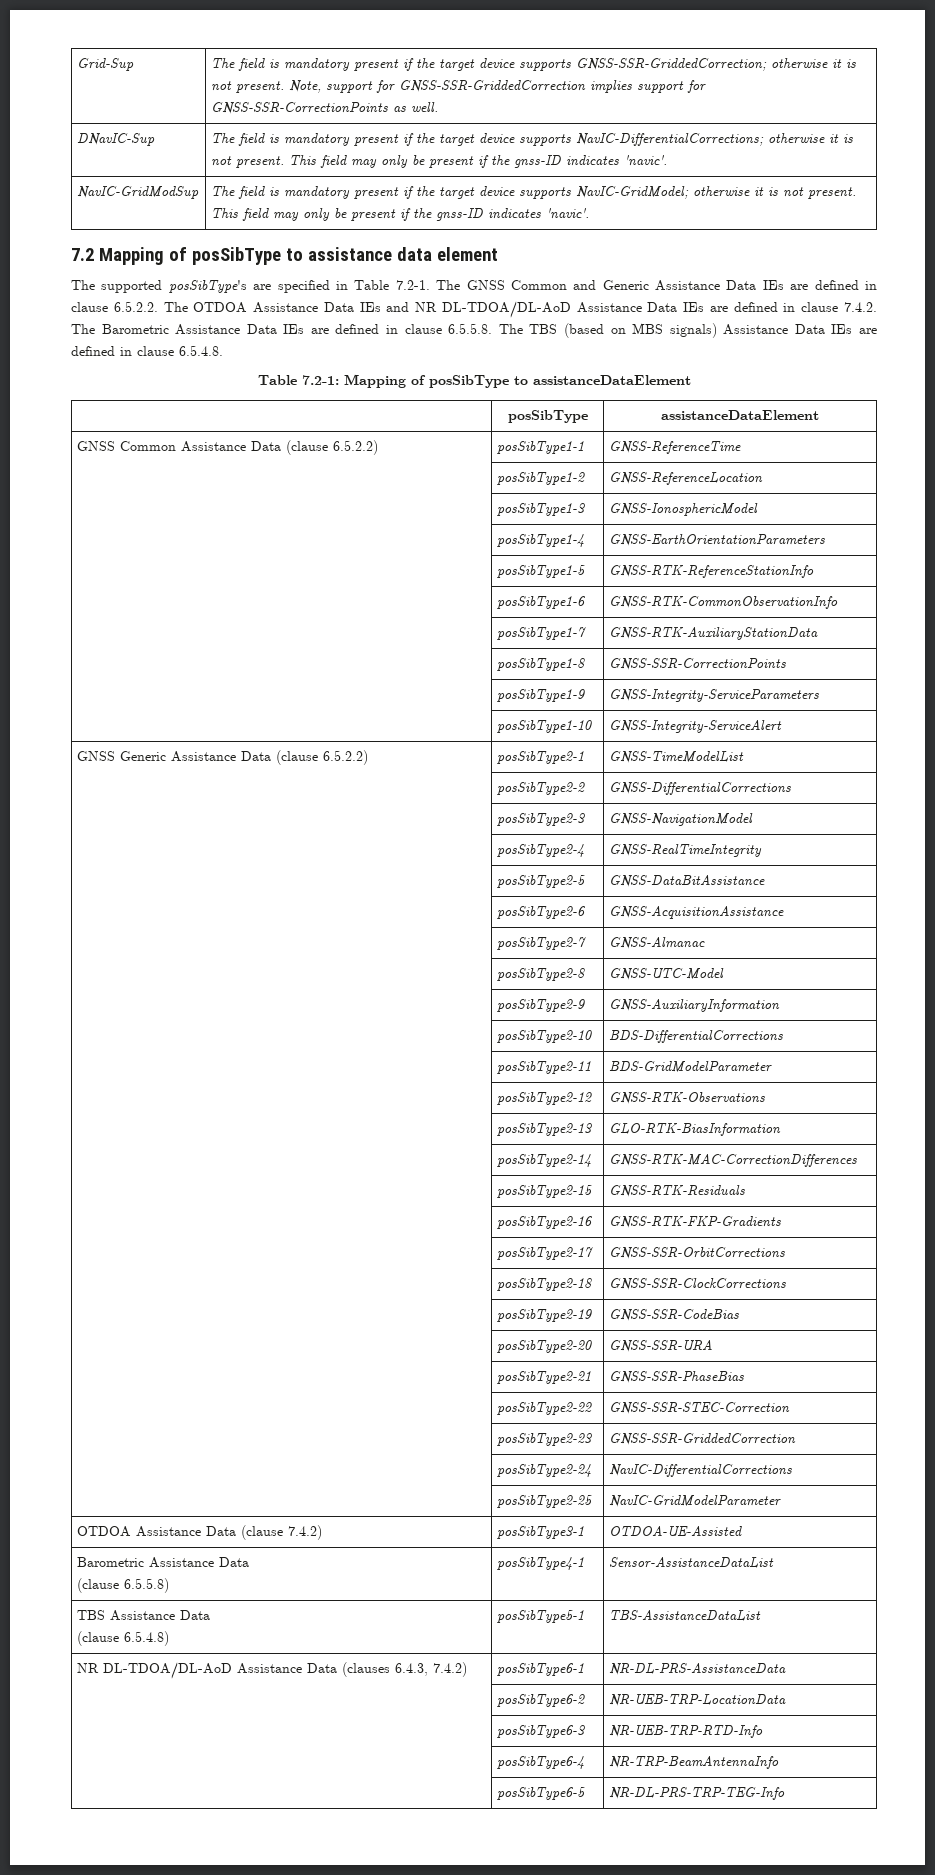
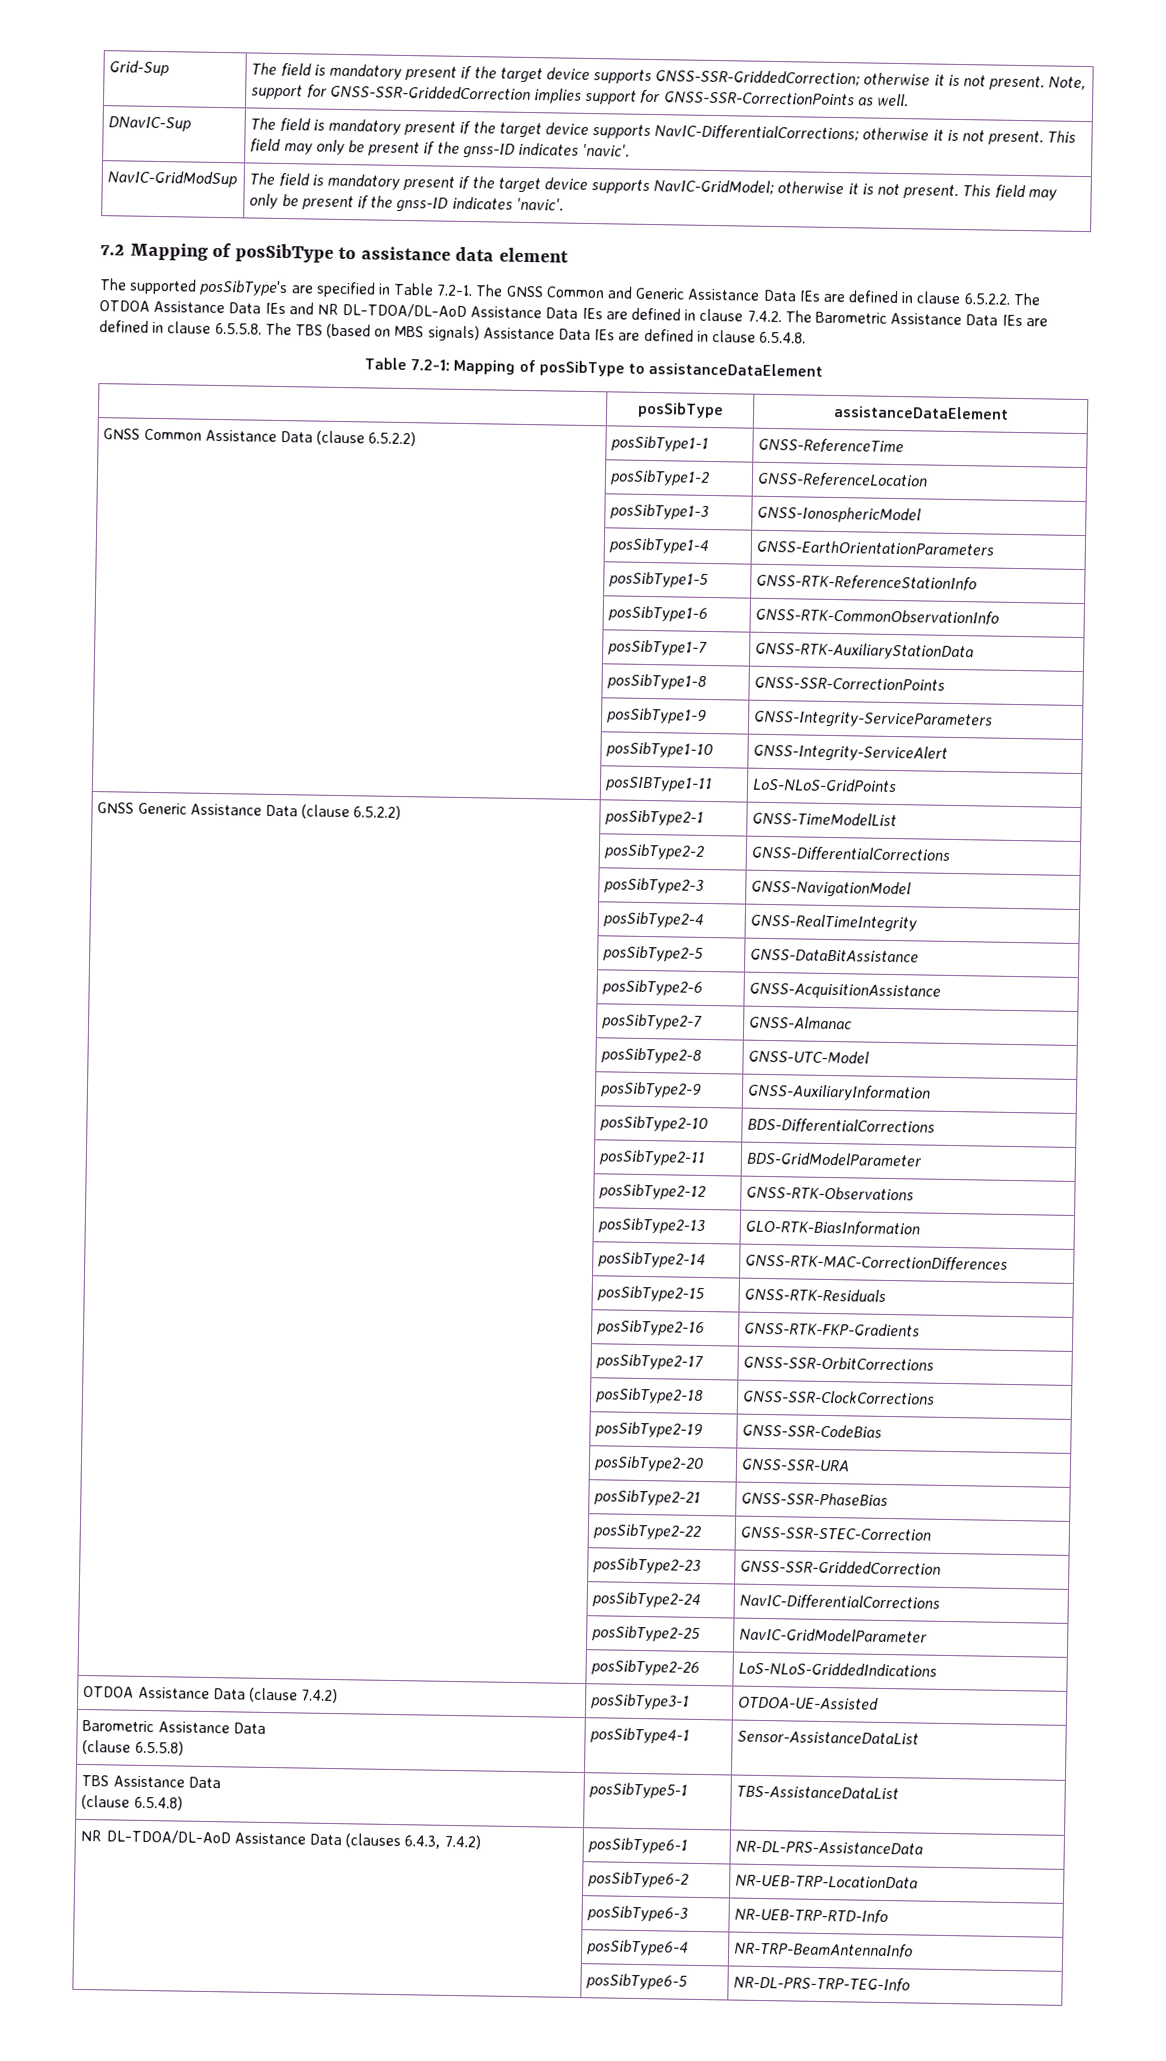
+ | posSIBType1-11 | LoS-NLoS-GridPoints
+ | posSibType2-26 | LoS-NLoS-GriddedIndications

